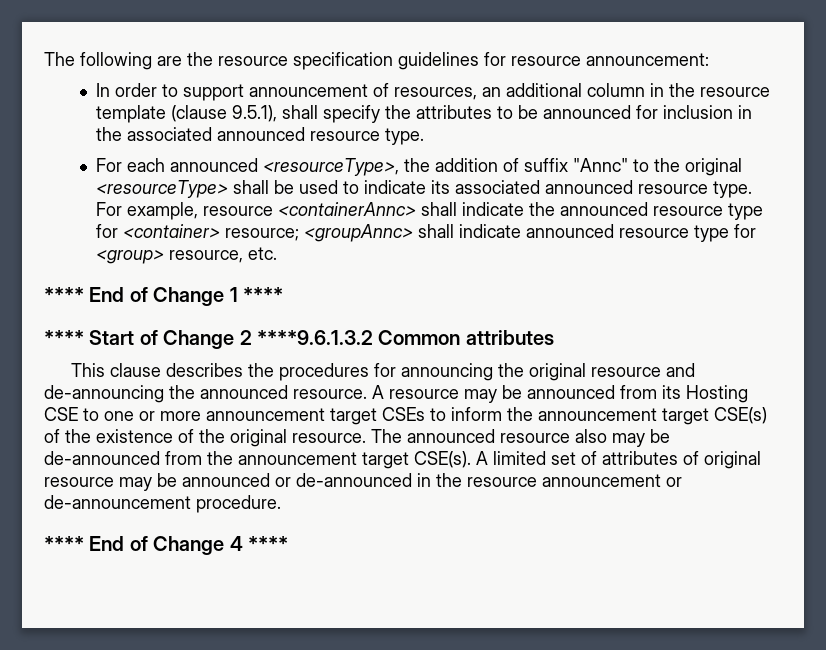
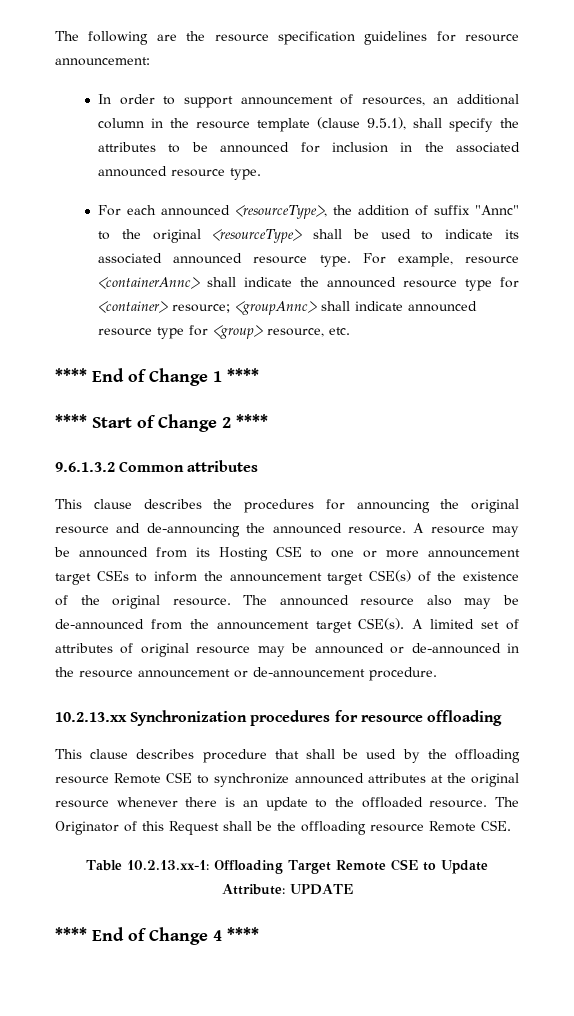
- **** Start of Change 2 ****9.6.1.3.2 Common attributes
+ **** Start of Change 2 ****
+ 9.6.1.3.2 Common attributes
+ 10.2.13.xx Synchronization procedures for resource offloading
+ This clause describes procedure that shall be used by the offloading resource Remote CSE to synchronize announced attributes at the original resource whenever there is an update to the offloaded resource. The Originator of this Request shall be the offloading resource Remote CSE.
+ Table 10.2.13.xx-1: Offloading Target Remote CSE to Update Attribute: UPDATE

